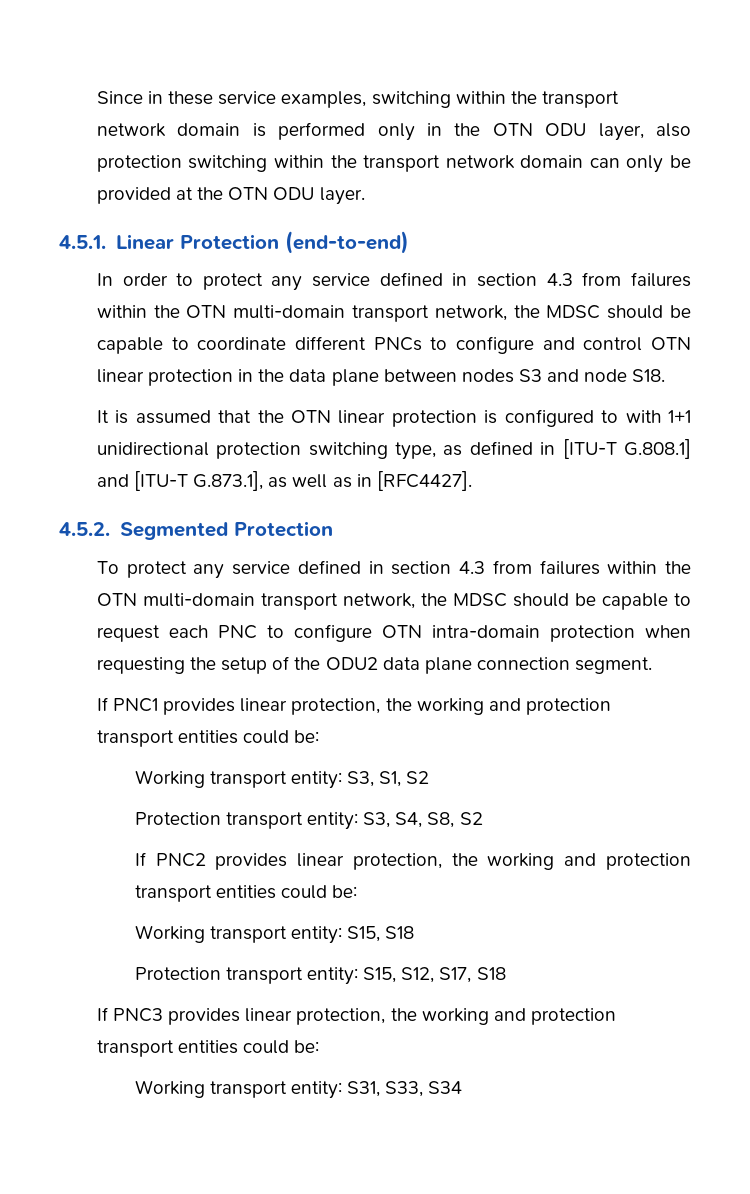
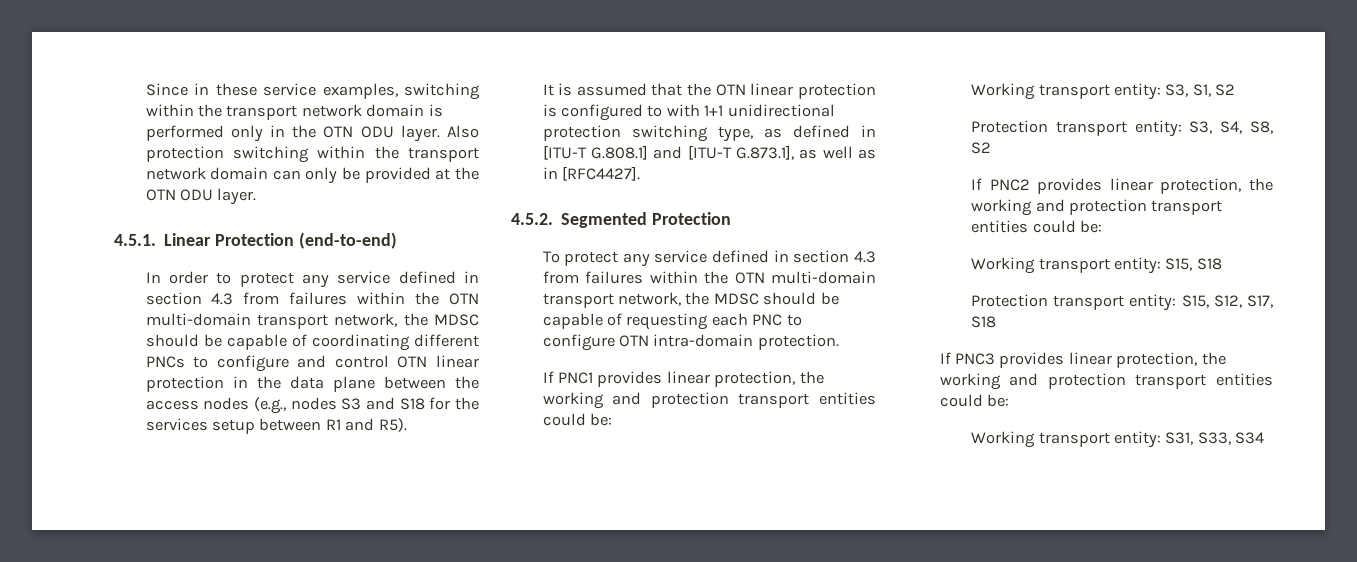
- Since in these service examples, switching within the transport network domain is performed only in the OTN ODU layer, also protection switching within the transport network domain can only be provided at the OTN ODU layer.
+ Since in these service examples, switching within the transport network domain is performed only in the OTN ODU layer. Also protection switching within the transport network domain can only be provided at the OTN ODU layer.
- In order to protect any service defined in section 4.3 from failures within the OTN multi-domain transport network, the MDSC should be capable to coordinate different PNCs to configure and control OTN linear protection in the data plane between nodes S3 and node S18.
+ In order to protect any service defined in section 4.3 from failures within the OTN multi-domain transport network, the MDSC should be capable of coordinating different PNCs to configure and control OTN linear protection in the data plane between the access nodes (e.g., nodes S3 and S18 for the services setup between R1 and R5).
- To protect any service defined in section 4.3 from failures within the OTN multi-domain transport network, the MDSC should be capable to request each PNC to configure OTN intra-domain protection when requesting the setup of the ODU2 data plane connection segment.
+ To protect any service defined in section 4.3 from failures within the OTN multi-domain transport network, the MDSC should be capable of requesting each PNC to configure OTN intra-domain protection.

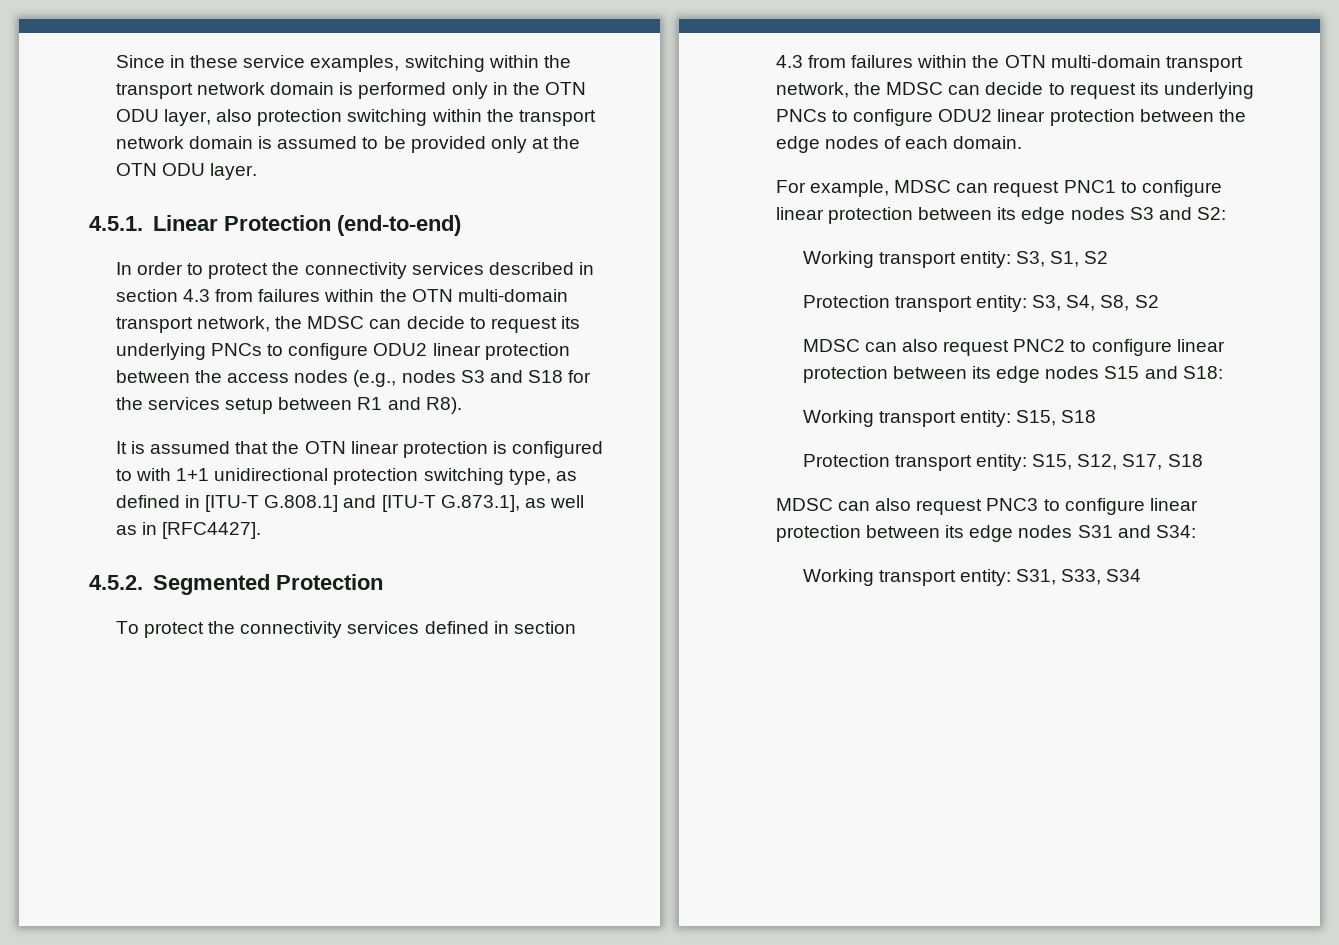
- Since in these service examples, switching within the transport network domain is performed only in the OTN ODU layer. Also protection switching within the transport network domain can only be provided at the OTN ODU layer.
+ Since in these service examples, switching within the transport network domain is performed only in the OTN ODU layer, also protection switching within the transport network domain is assumed to be provided only at the OTN ODU layer.
- In order to protect any service defined in section 4.3 from failures within the OTN multi-domain transport network, the MDSC should be capable of coordinating different PNCs to configure and control OTN linear protection in the data plane between the access nodes (e.g., nodes S3 and S18 for the services setup between R1 and R5).
+ In order to protect the connectivity services described in section 4.3 from failures within the OTN multi-domain transport network, the MDSC can decide to request its underlying PNCs to configure ODU2 linear protection between the access nodes (e.g., nodes S3 and S18 for the services setup between R1 and R8).
- To protect any service defined in section 4.3 from failures within the OTN multi-domain transport network, the MDSC should be capable of requesting each PNC to configure OTN intra-domain protection.
- If PNC1 provides linear protection, the working and protection transport entities could be:
+ To protect the connectivity services defined in section 4.3 from failures within the OTN multi-domain transport network, the MDSC can decide to request its underlying PNCs to configure ODU2 linear protection between the edge nodes of each domain.
+ For example, MDSC can request PNC1 to configure linear protection between its edge nodes S3 and S2:
- If PNC2 provides linear protection, the working and protection transport entities could be:
+ MDSC can also request PNC2 to configure linear protection between its edge nodes S15 and S18:
- If PNC3 provides linear protection, the working and protection transport entities could be:
+ MDSC can also request PNC3 to configure linear protection between its edge nodes S31 and S34:

